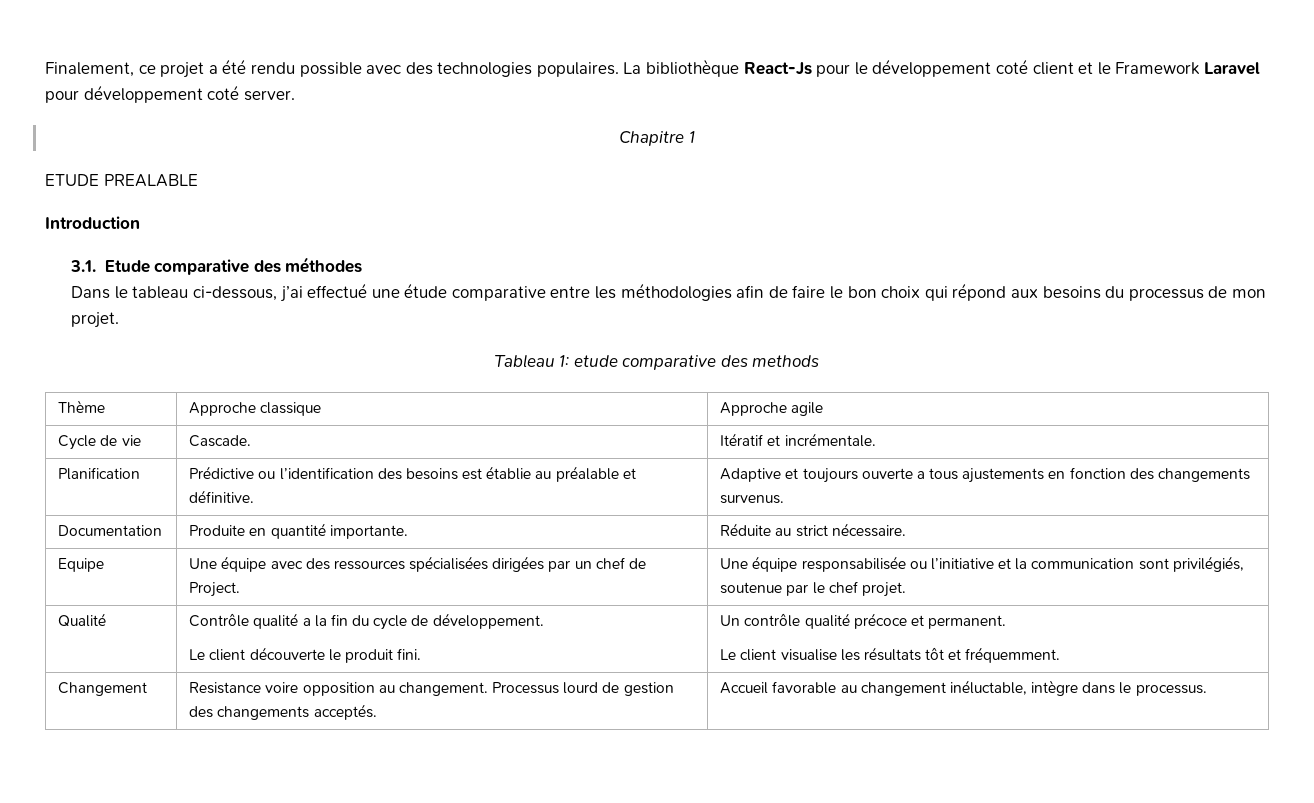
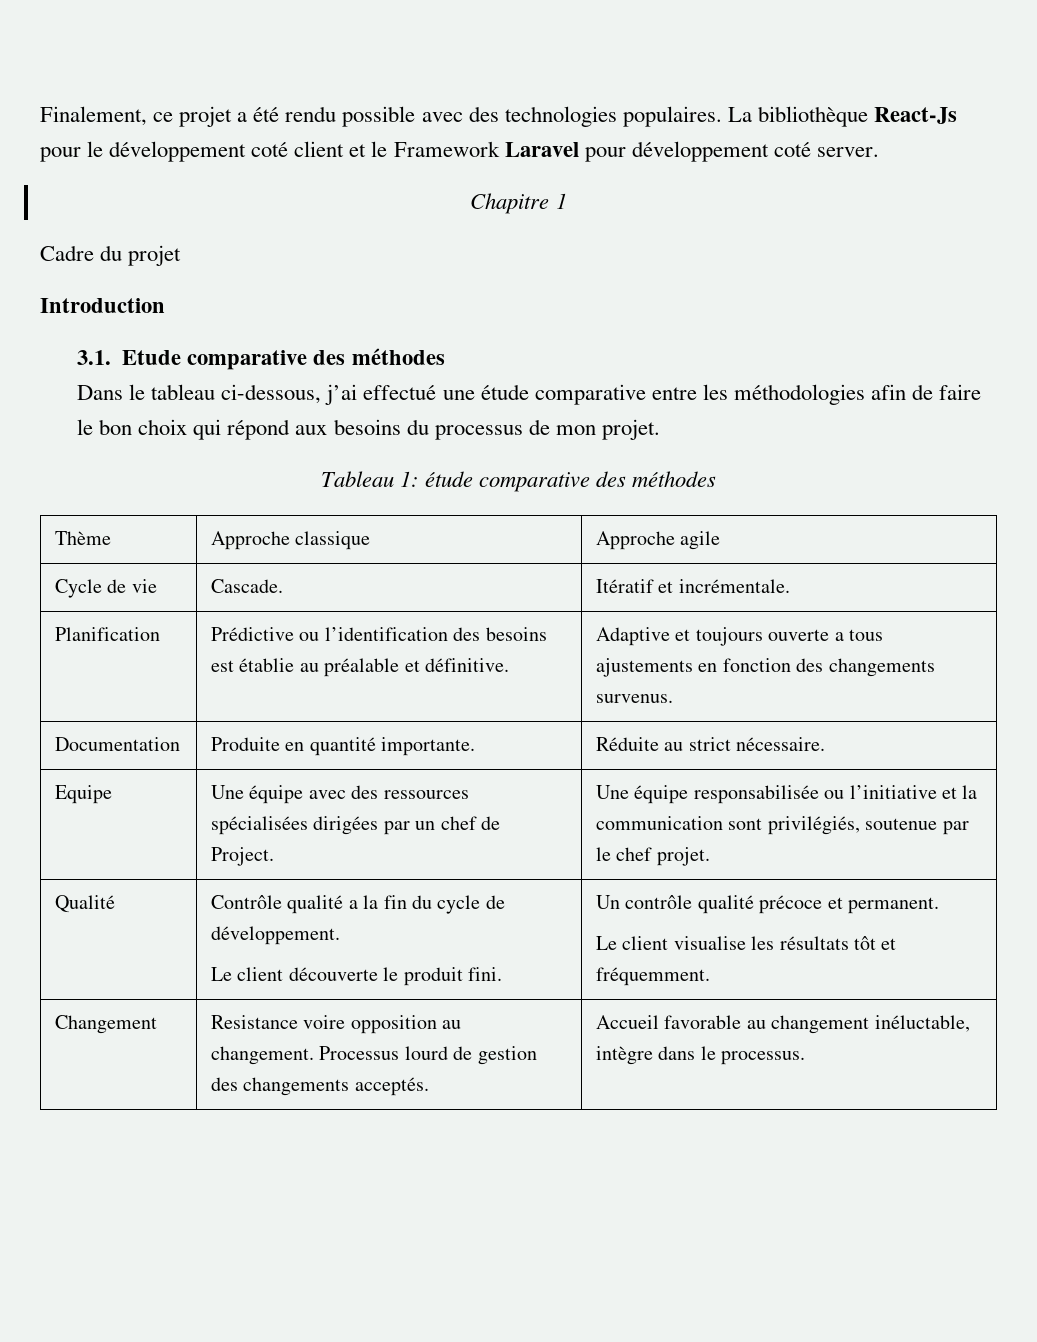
- ETUDE PREALABLE
+ Cadre du projet
- Tableau 1: etude comparative des methods
+ Tableau 1: étude comparative des méthodes

